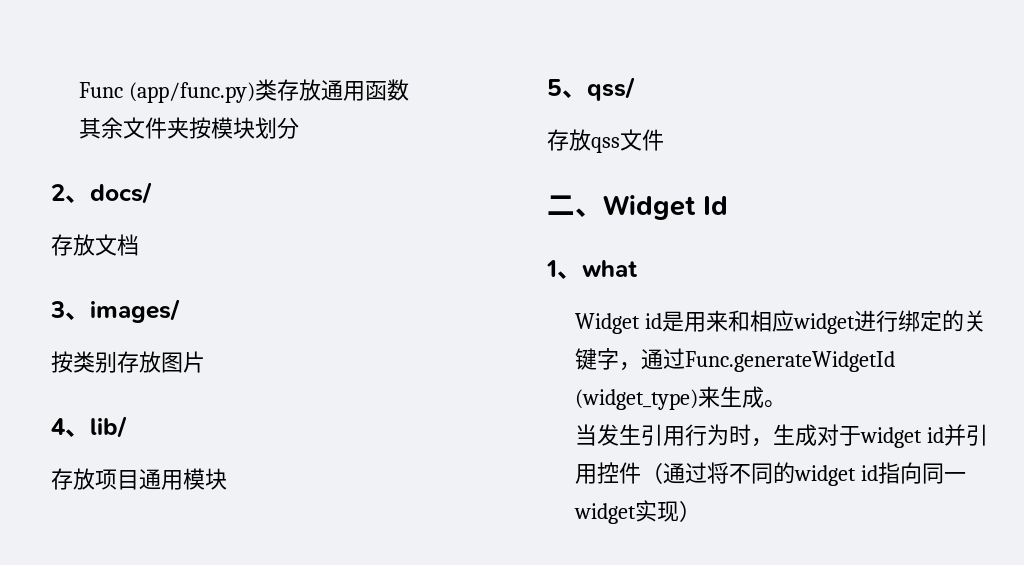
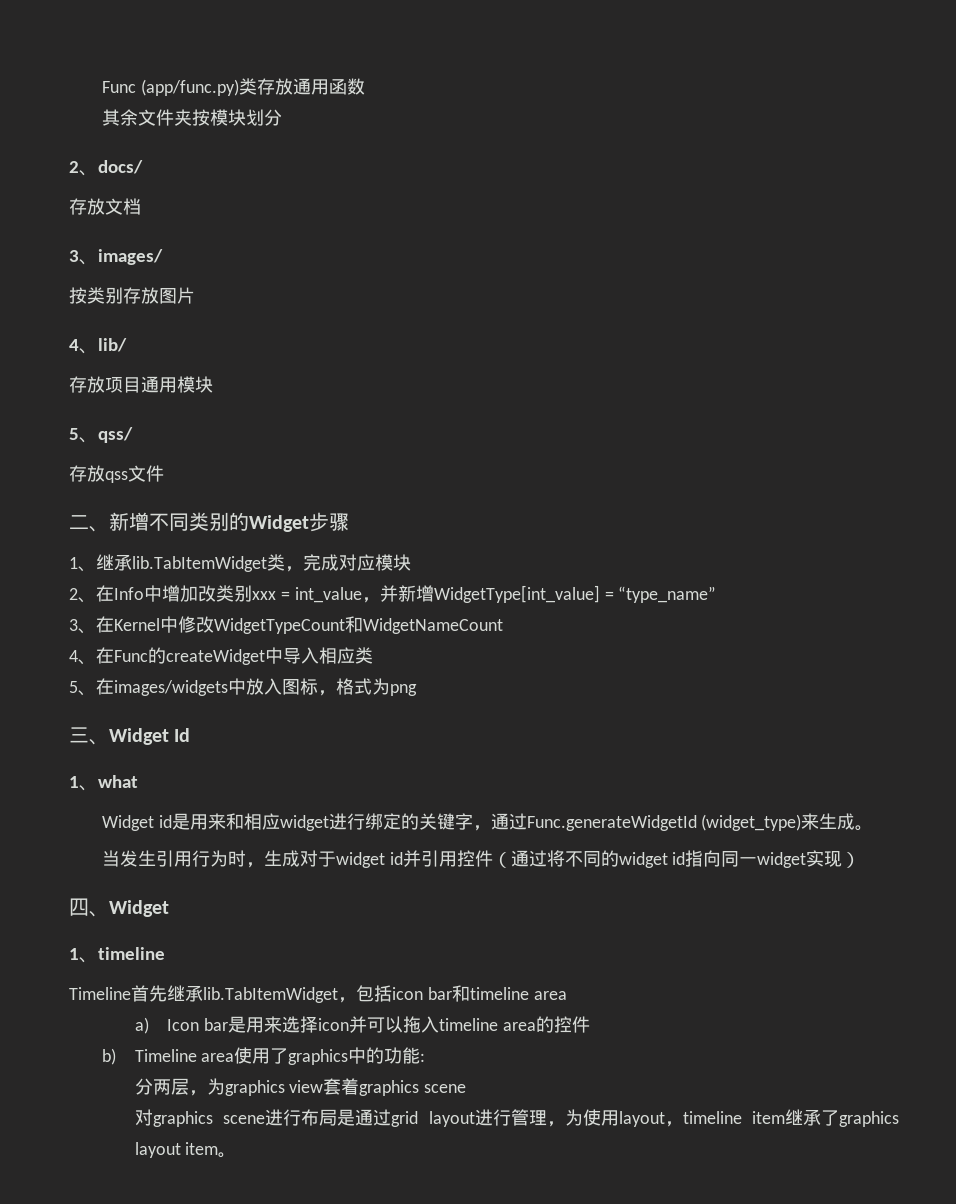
- 二、Widget Id
+ 二、新增不同类别的Widget步骤
+ 1、继承lib.TabItemWidget类，完成对应模块
+ 2、在Info中增加改类别xxx = int_value，并新增WidgetType[int_value] = “type_name”
+ 3、在Kernel中修改WidgetTypeCount和WidgetNameCount
+ 4、在Func的createWidget中导入相应类
+ 5、在images/widgets中放入图标，格式为png
+ 三、Widget Id
+ 四、Widget
+ 1、timeline
+ Timeline首先继承lib.TabItemWidget，包括icon bar和timeline area
+ a) Icon bar是用来选择icon并可以拖入timeline area的控件
+ b) Timeline area使用了graphics中的功能:
+ 分两层，为graphics view套着graphics scene
+ 对graphics scene进行布局是通过grid layout进行管理，为使用layout，timeline item继承了graphics layout item。

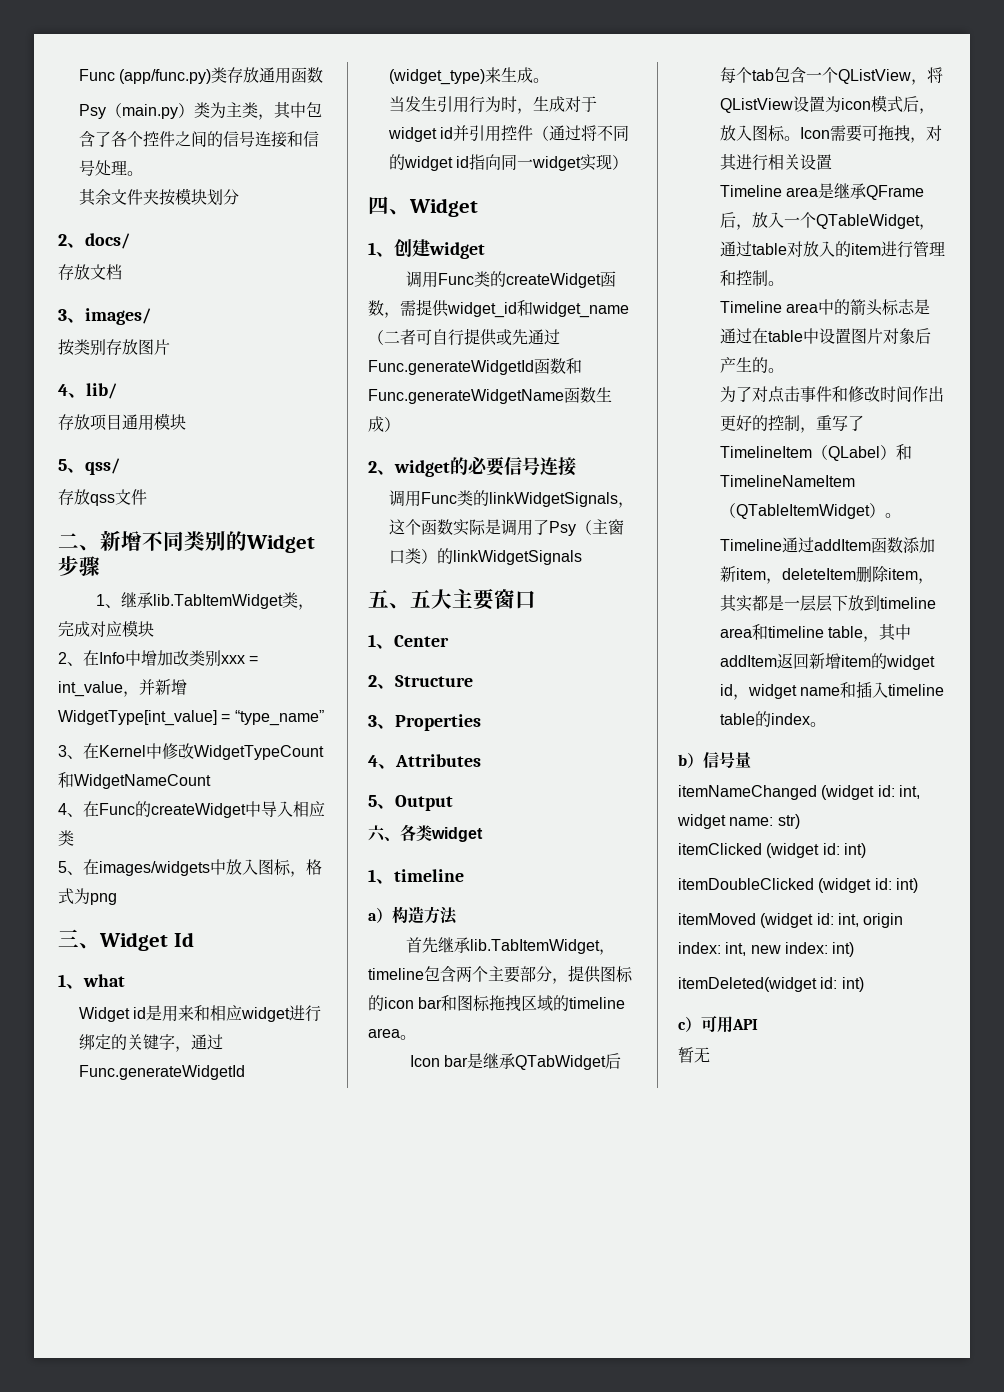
+ Psy（main.py）类为主类，其中包含了各个控件之间的信号连接和信号处理。
+ 1、创建widget
+ 调用Func类的createWidget函数，需提供widget_id和widget_name（二者可自行提供或先通过Func.generateWidgetId函数和Func.generateWidgetName函数生成）
+ 2、widget的必要信号连接
+ 调用Func类的linkWidgetSignals，这个函数实际是调用了Psy（主窗口类）的linkWidgetSignals
+ 五、五大主要窗口
+ 1、Center
+ 2、Structure
+ 3、Properties
+ 4、Attributes
+ 5、Output
+ 六、各类widget
  1、timeline
- Timeline首先继承lib.TabItemWidget，包括icon bar和timeline area
- a) Icon bar是用来选择icon并可以拖入timeline area的控件
- b) Timeline area使用了graphics中的功能:
- 分两层，为graphics view套着graphics scene
- 对graphics scene进行布局是通过grid layout进行管理，为使用layout，timeline item继承了graphics layout item。
+ a）构造方法
+ 首先继承lib.TabItemWidget，timeline包含两个主要部分，提供图标的icon bar和图标拖拽区域的timeline area。
+ Icon bar是继承QTabWidget后每个tab包含一个QListView，将QListView设置为icon模式后，放入图标。Icon需要可拖拽，对其进行相关设置
+ Timeline area是继承QFrame后，放入一个QTableWidget，通过table对放入的item进行管理和控制。
+ Timeline area中的箭头标志是通过在table中设置图片对象后产生的。
+ 为了对点击事件和修改时间作出更好的控制，重写了TimelineItem（QLabel）和TimelineNameItem（QTableItemWidget）。
+ Timeline通过addItem函数添加新item，deleteItem删除item，其实都是一层层下放到timeline area和timeline table，其中addItem返回新增item的widget id，widget name和插入timeline table的index。
+ b）信号量
+ itemNameChanged (widget id: int, widget name: str)
+ itemClicked (widget id: int)
+ itemDoubleClicked (widget id: int)
+ itemMoved (widget id: int, origin index: int, new index: int)
+ itemDeleted(widget id: int)
+ c）可用API
+ 暂无

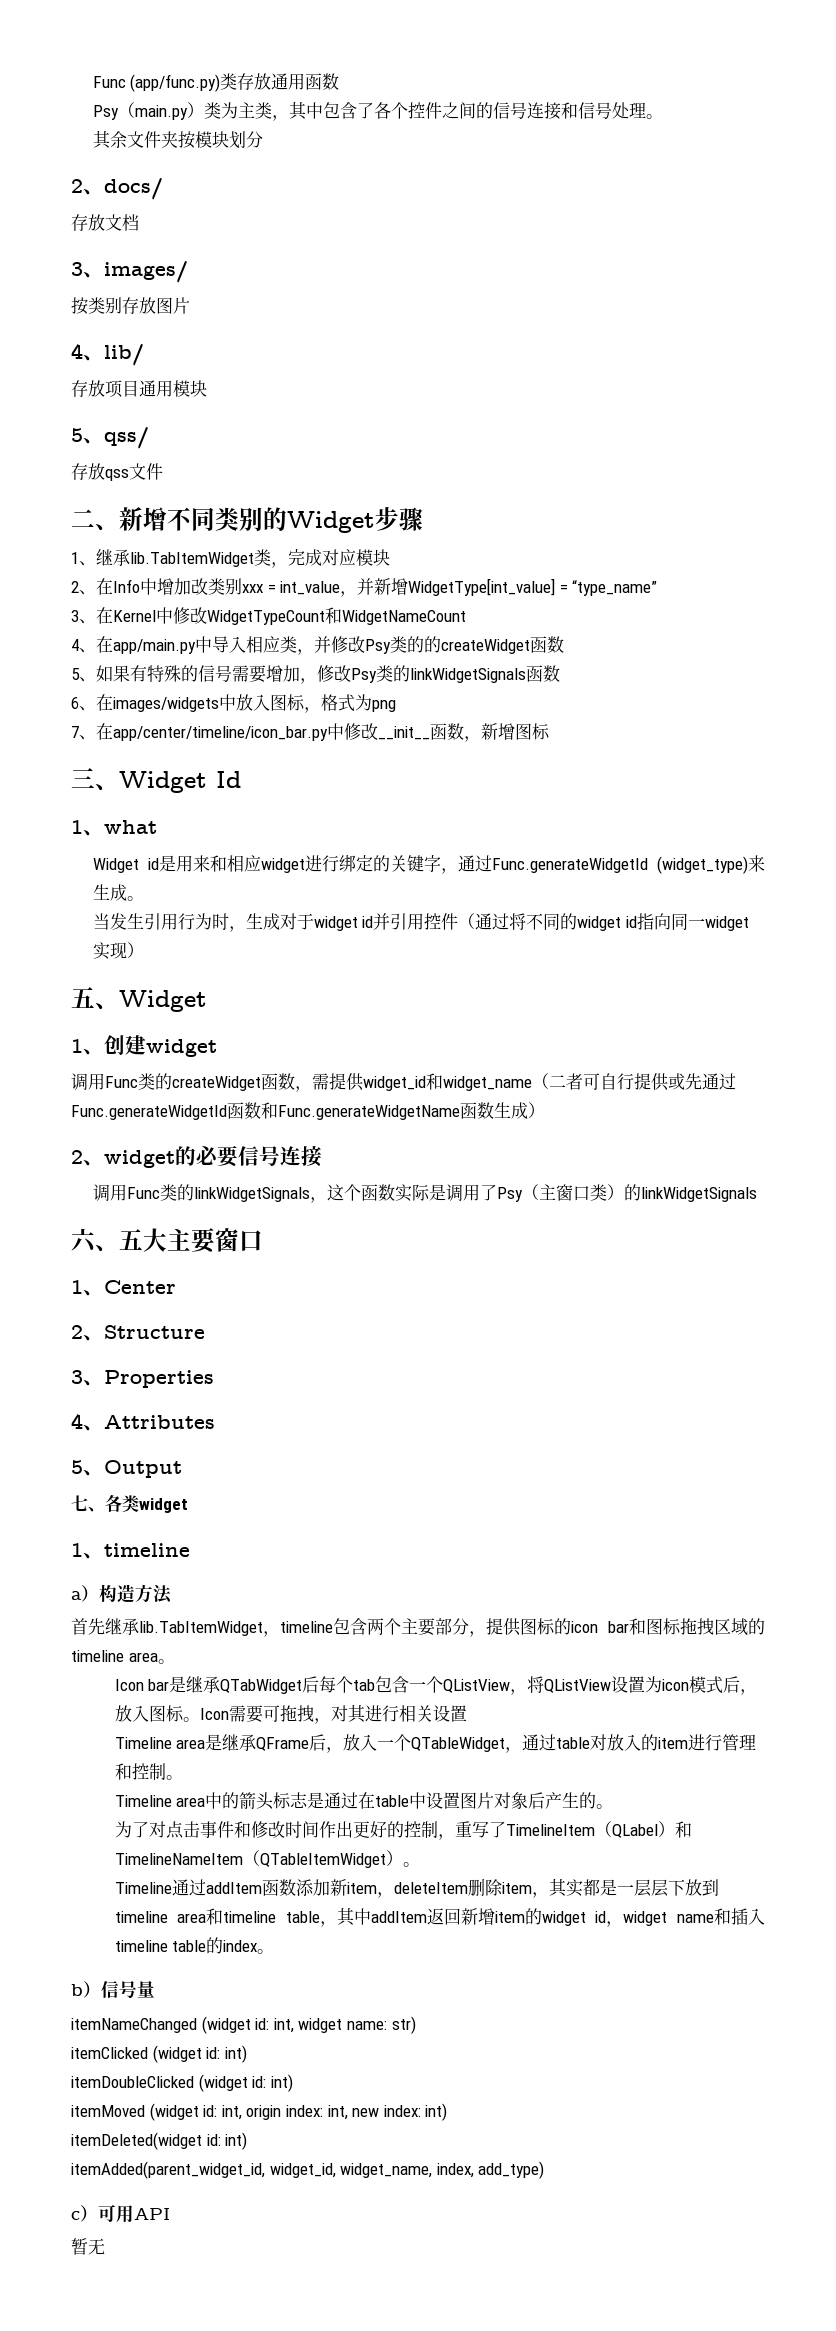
- 4、在Func的createWidget中导入相应类
- 5、在images/widgets中放入图标，格式为png
+ 4、在app/main.py中导入相应类，并修改Psy类的的createWidget函数
+ 5、如果有特殊的信号需要增加，修改Psy类的linkWidgetSignals函数
+ 6、在images/widgets中放入图标，格式为png
+ 7、在app/center/timeline/icon_bar.py中修改__init__函数，新增图标
- 四、Widget
+ 五、Widget
- 五、五大主要窗口
+ 六、五大主要窗口
- 六、各类widget
+ 七、各类widget
+ itemAdded(parent_widget_id, widget_id, widget_name, index, add_type)

